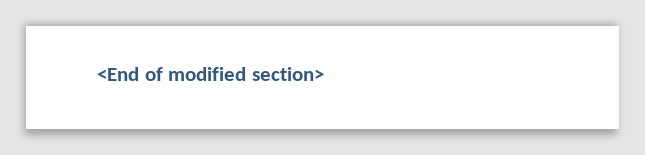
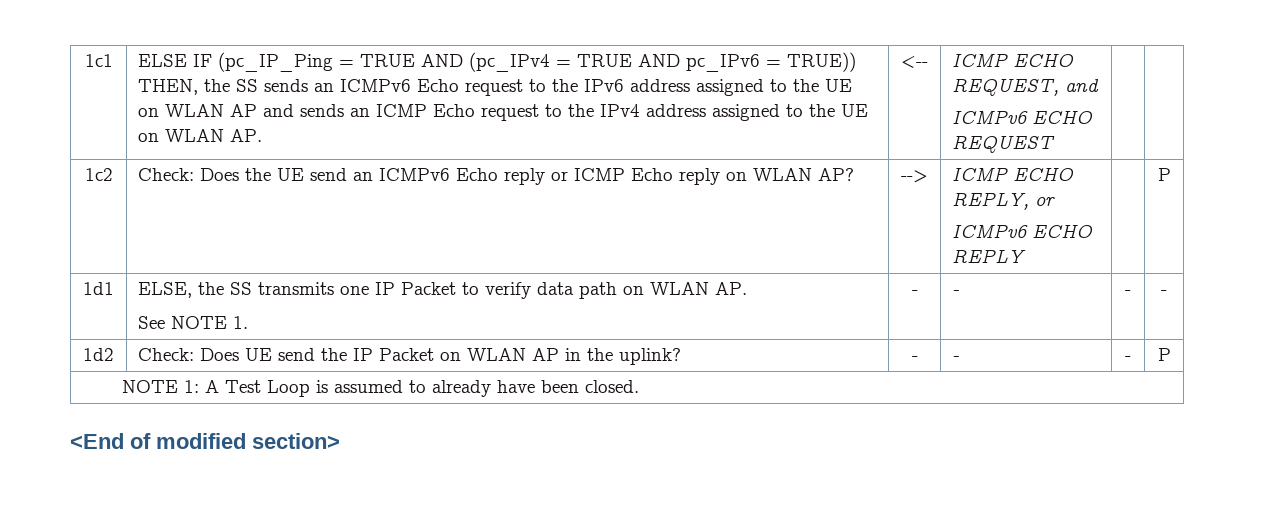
+ 1c1 | ELSE IF (pc_IP_Ping = TRUE AND (pc_IPv4 = TRUE AND pc_IPv6 = TRUE)) THEN, the SS sends an ICMPv6 Echo request to the IPv6 address assigned to the UE on WLAN AP and sends an ICMP Echo request to the IPv4 address assigned to the UE on WLAN AP. | <-- | ICMP ECHO REQUEST, and
+ ICMPv6 ECHO REQUEST | |
+ 1c2 | Check: Does the UE send an ICMPv6 Echo reply or ICMP Echo reply on WLAN AP? | --> | ICMP ECHO REPLY, or
+ ICMPv6 ECHO REPLY | | P
+ 1d1 | ELSE, the SS transmits one IP Packet to verify data path on WLAN AP.
+ See NOTE 1. | - | - | - | -
+ 1d2 | Check: Does UE send the IP Packet on WLAN AP in the uplink? | - | - | - | P
+ NOTE 1: A Test Loop is assumed to already have been closed.

